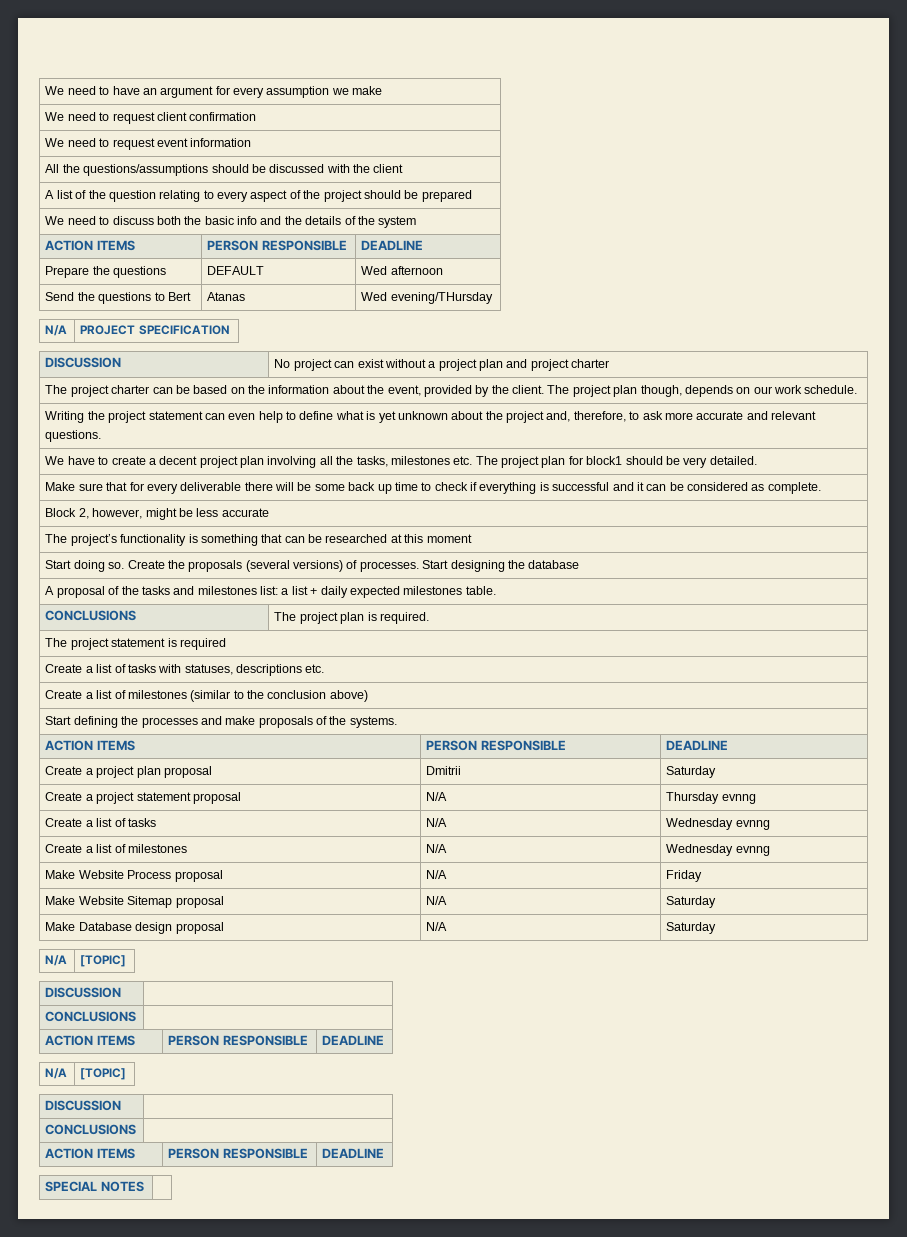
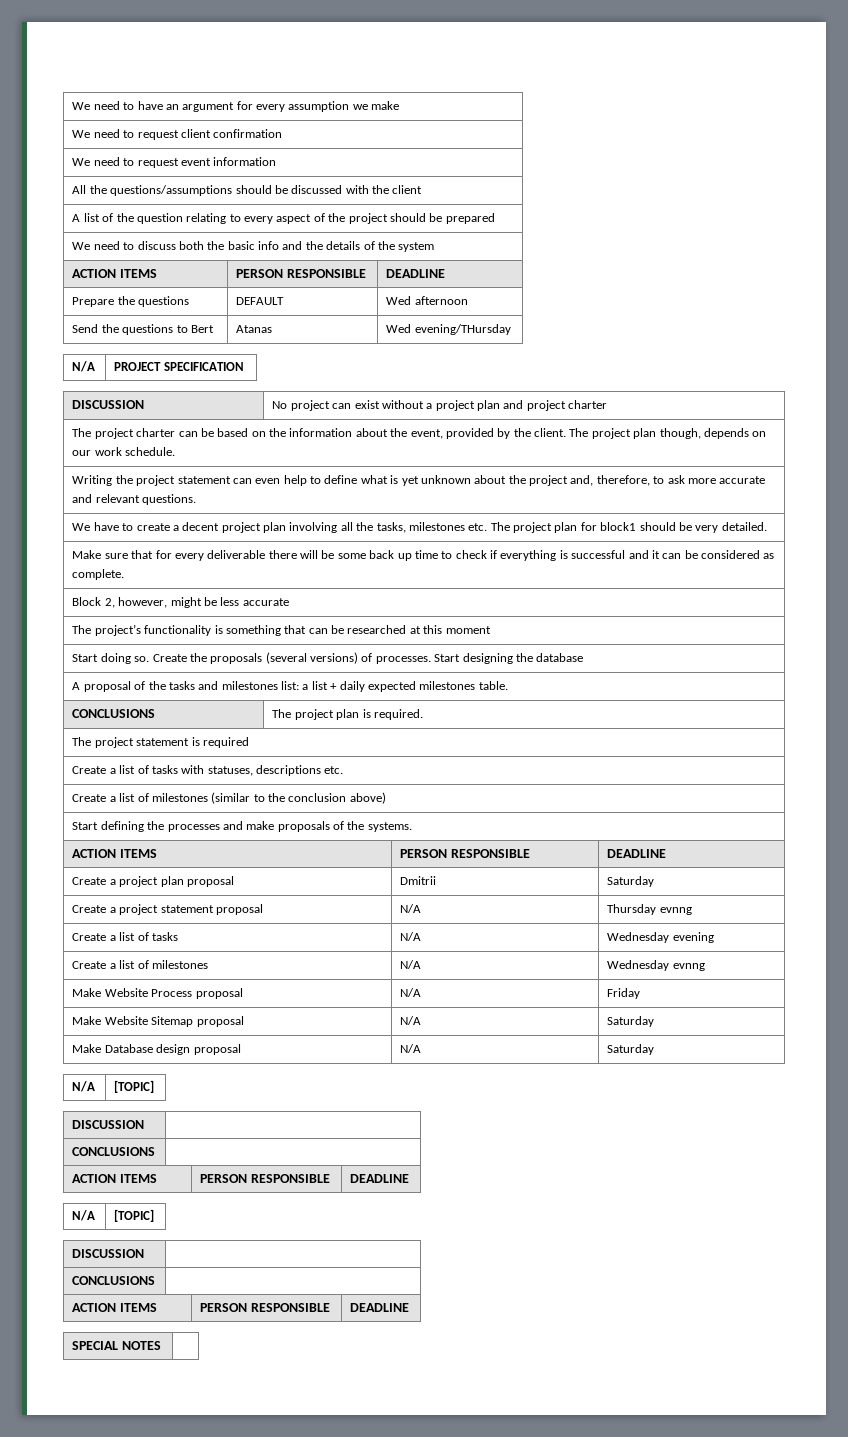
- Create a list of tasks | N/A | Wednesday evnng
+ Create a list of tasks | N/A | Wednesday evening

